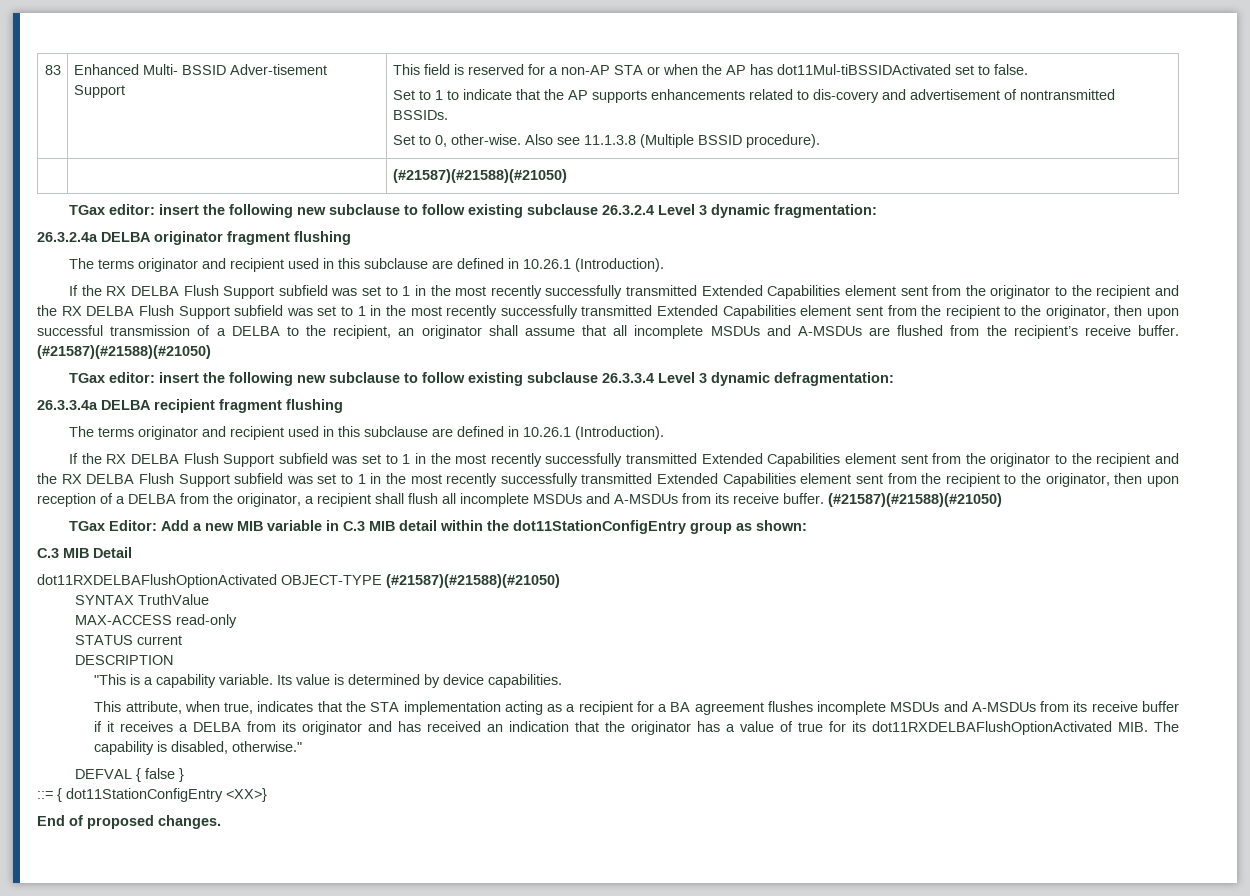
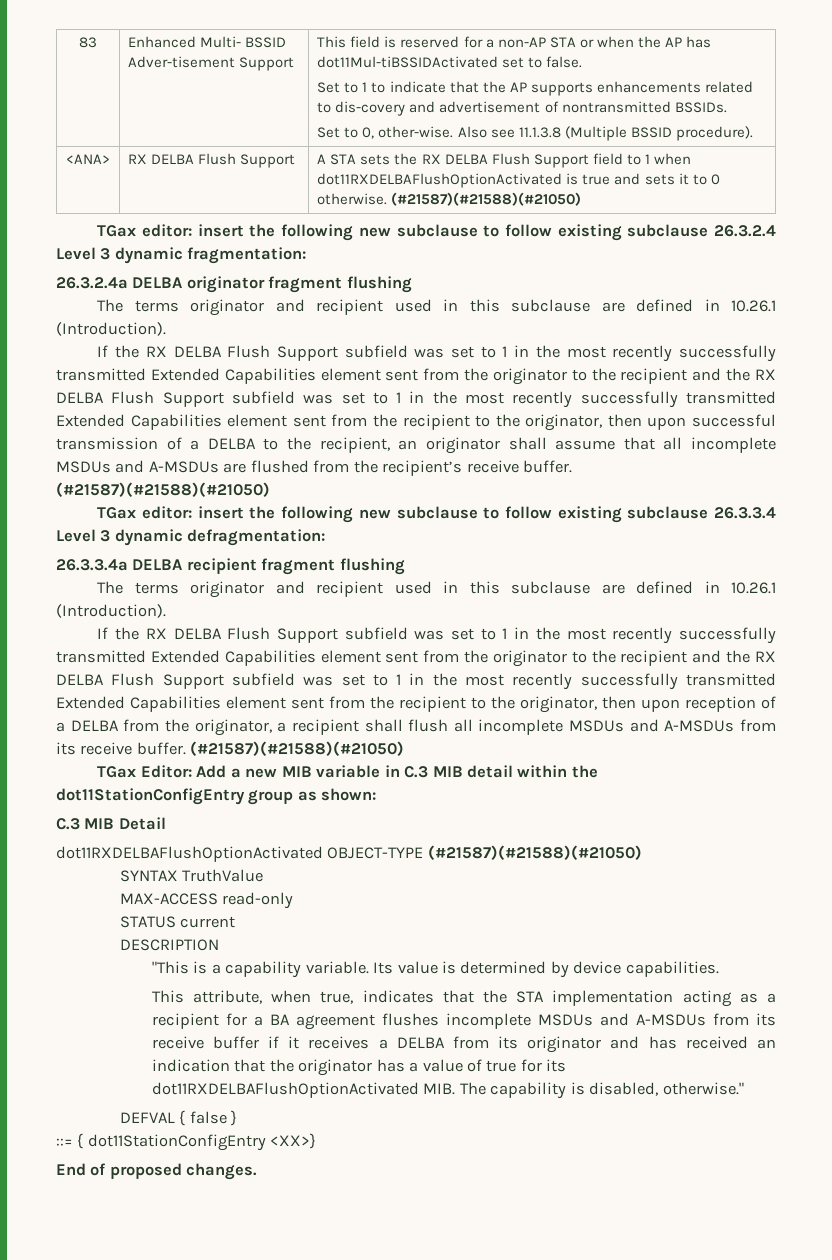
- | | (#21587)(#21588)(#21050)
+ <ANA> | RX DELBA Flush Support | A STA sets the RX DELBA Flush Support field to 1 when dot11RXDELBAFlushOptionActivated is true and sets it to 0 otherwise. (#21587)(#21588)(#21050)

